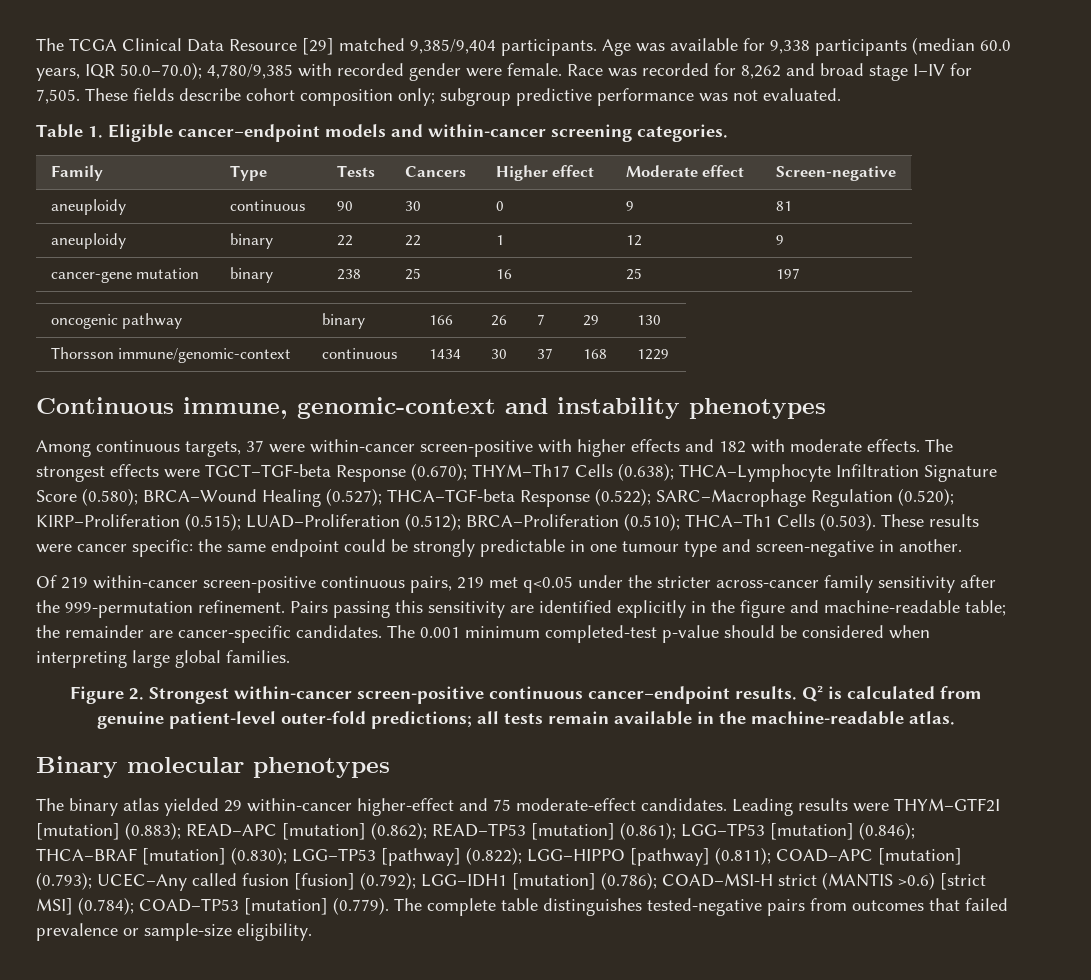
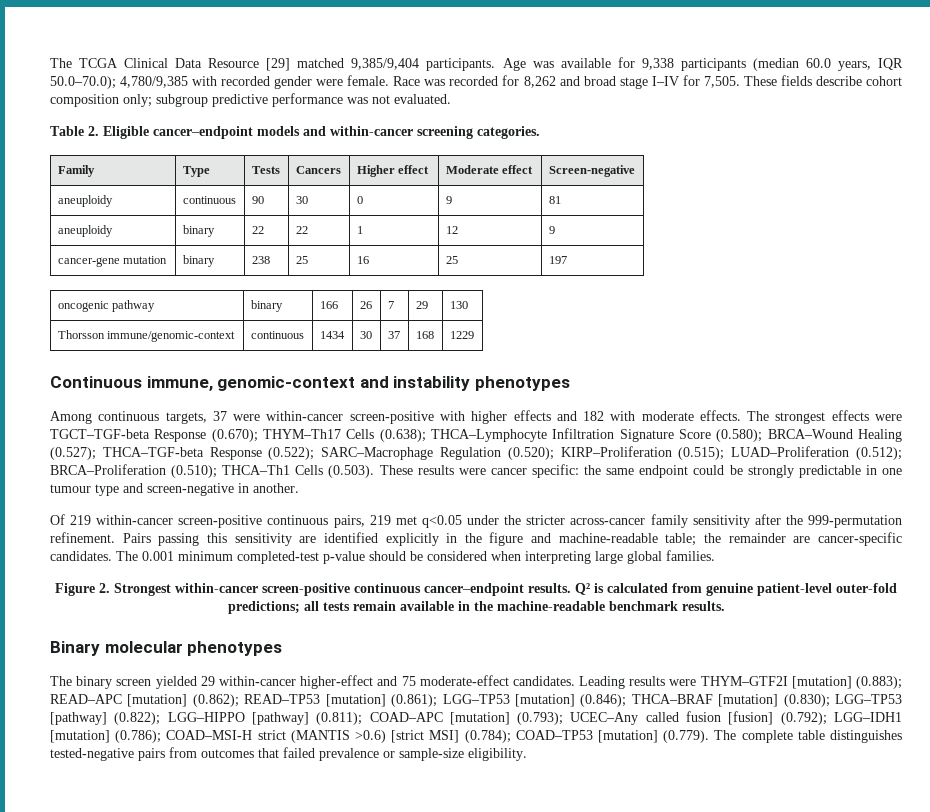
- Table 1. Eligible cancer–endpoint models and within-cancer screening categories.
+ Table 2. Eligible cancer–endpoint models and within-cancer screening categories.
- Q² is calculated from genuine patient-level outer-fold predictions; all tests remain available in the machine-readable atlas.
+ Q² is calculated from genuine patient-level outer-fold predictions; all tests remain available in the machine-readable benchmark results.
- The binary atlas yielded 29 within-cancer higher-effect and 75 moderate-effect candidates.
+ The binary screen yielded 29 within-cancer higher-effect and 75 moderate-effect candidates.

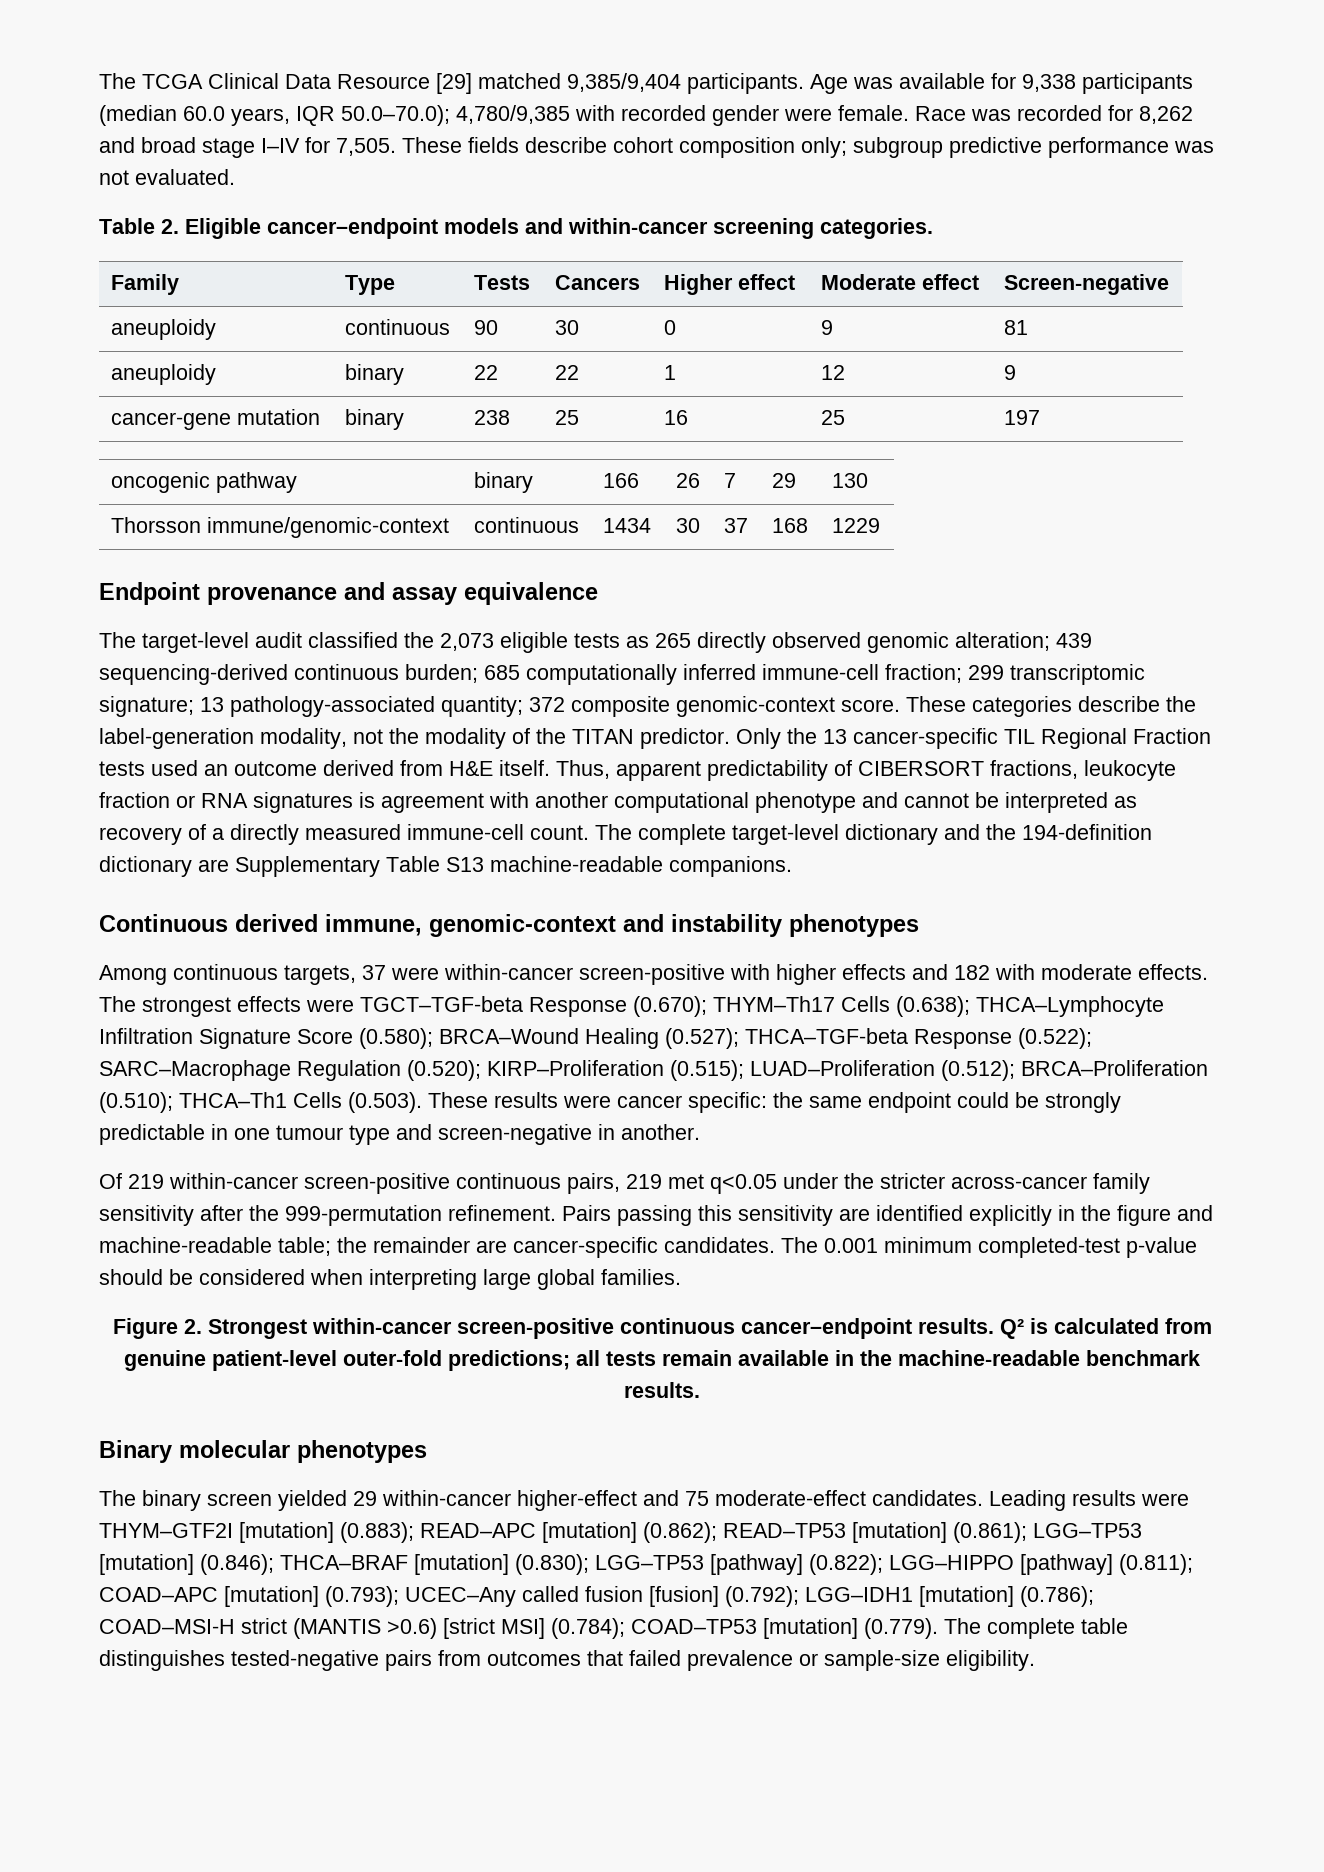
+ Endpoint provenance and assay equivalence
+ The target-level audit classified the 2,073 eligible tests as 265 directly observed genomic alteration; 439 sequencing-derived continuous burden; 685 computationally inferred immune-cell fraction; 299 transcriptomic signature; 13 pathology-associated quantity; 372 composite genomic-context score. These categories describe the label-generation modality, not the modality of the TITAN predictor. Only the 13 cancer-specific TIL Regional Fraction tests used an outcome derived from H&E itself. Thus, apparent predictability of CIBERSORT fractions, leukocyte fraction or RNA signatures is agreement with another computational phenotype and cannot be interpreted as recovery of a directly measured immune-cell count. The complete target-level dictionary and the 194-definition dictionary are Supplementary Table S13 machine-readable companions.
- Continuous immune, genomic-context and instability phenotypes
+ Continuous derived immune, genomic-context and instability phenotypes

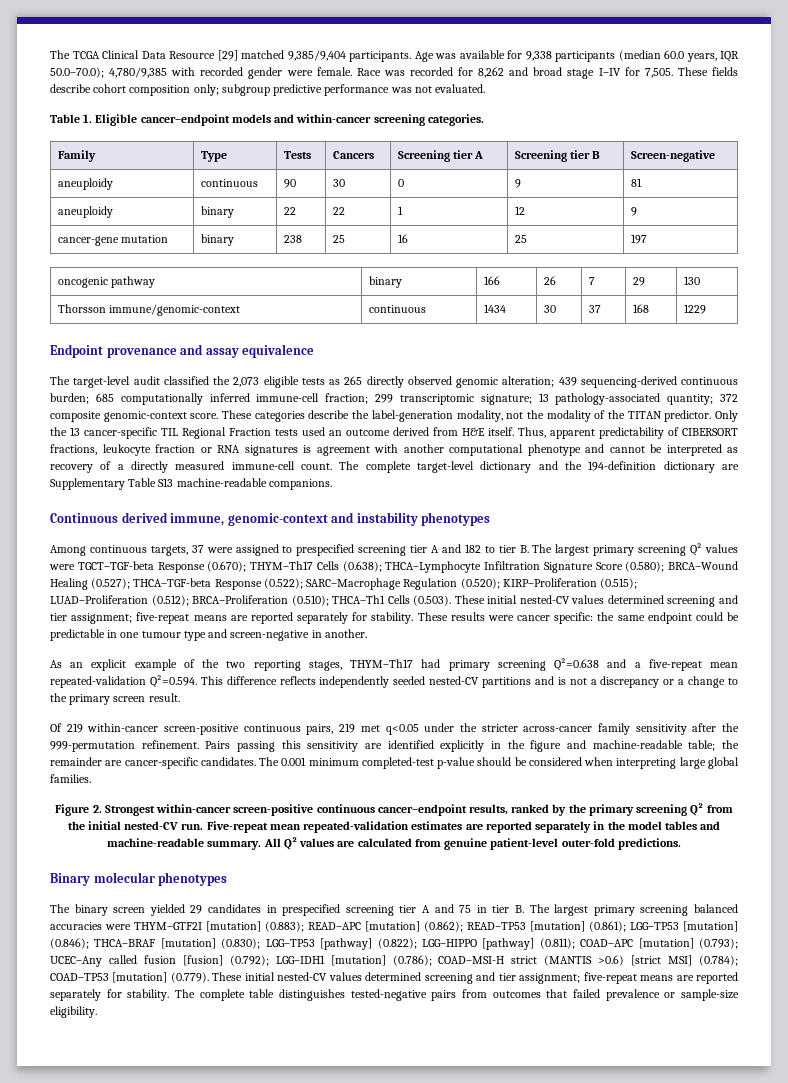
- Table 2. Eligible cancer–endpoint models and within-cancer screening categories.
+ Table 1. Eligible cancer–endpoint models and within-cancer screening categories.
- Family | Type | Tests | Cancers | Higher effect | Moderate effect | Screen-negative
+ Family | Type | Tests | Cancers | Screening tier A | Screening tier B | Screen-negative
- Among continuous targets, 37 were within-cancer screen-positive with higher effects and 182 with moderate effects. The strongest effects were TGCT–TGF-beta Response (0.670); THYM–Th17 Cells (0.638); THCA–Lymphocyte Infiltration Signature Score (0.580); BRCA–Wound Healing (0.527); THCA–TGF-beta Response (0.522); SARC–Macrophage Regulation (0.520); KIRP–Proliferation (0.515); LUAD–Proliferation (0.512); BRCA–Proliferation (0.510); THCA–Th1 Cells (0.503). These results were cancer specific: the same endpoint could be strongly predictable in one tumour type and screen-negative in another.
+ Among continuous targets, 37 were assigned to prespecified screening tier A and 182 to tier B. The largest primary screening Q² values were TGCT–TGF-beta Response (0.670); THYM–Th17 Cells (0.638); THCA–Lymphocyte Infiltration Signature Score (0.580); BRCA–Wound Healing (0.527); THCA–TGF-beta Response (0.522); SARC–Macrophage Regulation (0.520); KIRP–Proliferation (0.515); LUAD–Proliferation (0.512); BRCA–Proliferation (0.510); THCA–Th1 Cells (0.503). These initial nested-CV values determined screening and tier assignment; five-repeat means are reported separately for stability. These results were cancer specific: the same endpoint could be predictable in one tumour type and screen-negative in another.
+ As an explicit example of the two reporting stages, THYM–Th17 had primary screening Q²=0.638 and a five-repeat mean repeated-validation Q²=0.594. This difference reflects independently seeded nested-CV partitions and is not a discrepancy or a change to the primary screen result.
- Figure 2. Strongest within-cancer screen-positive continuous cancer–endpoint results. Q² is calculated from genuine patient-level outer-fold predictions; all tests remain available in the machine-readable benchmark results.
+ Figure 2. Strongest within-cancer screen-positive continuous cancer–endpoint results, ranked by the primary screening Q² from the initial nested-CV run. Five-repeat mean repeated-validation estimates are reported separately in the model tables and machine-readable summary. All Q² values are calculated from genuine patient-level outer-fold predictions.
- The binary screen yielded 29 within-cancer higher-effect and 75 moderate-effect candidates. Leading results were THYM–GTF2I [mutation] (0.883);
+ The binary screen yielded 29 candidates in prespecified screening tier A and 75 in tier B. The largest primary screening balanced accuracies were THYM–GTF2I [mutation] (0.883);
- COAD–TP53 [mutation] (0.779). The complete table distinguishes tested-negative pairs from outcomes that failed prevalence or sample-size eligibility.
+ COAD–TP53 [mutation] (0.779). These initial nested-CV values determined screening and tier assignment; five-repeat means are reported separately for stability. The complete table distinguishes tested-negative pairs from outcomes that failed prevalence or sample-size eligibility.

